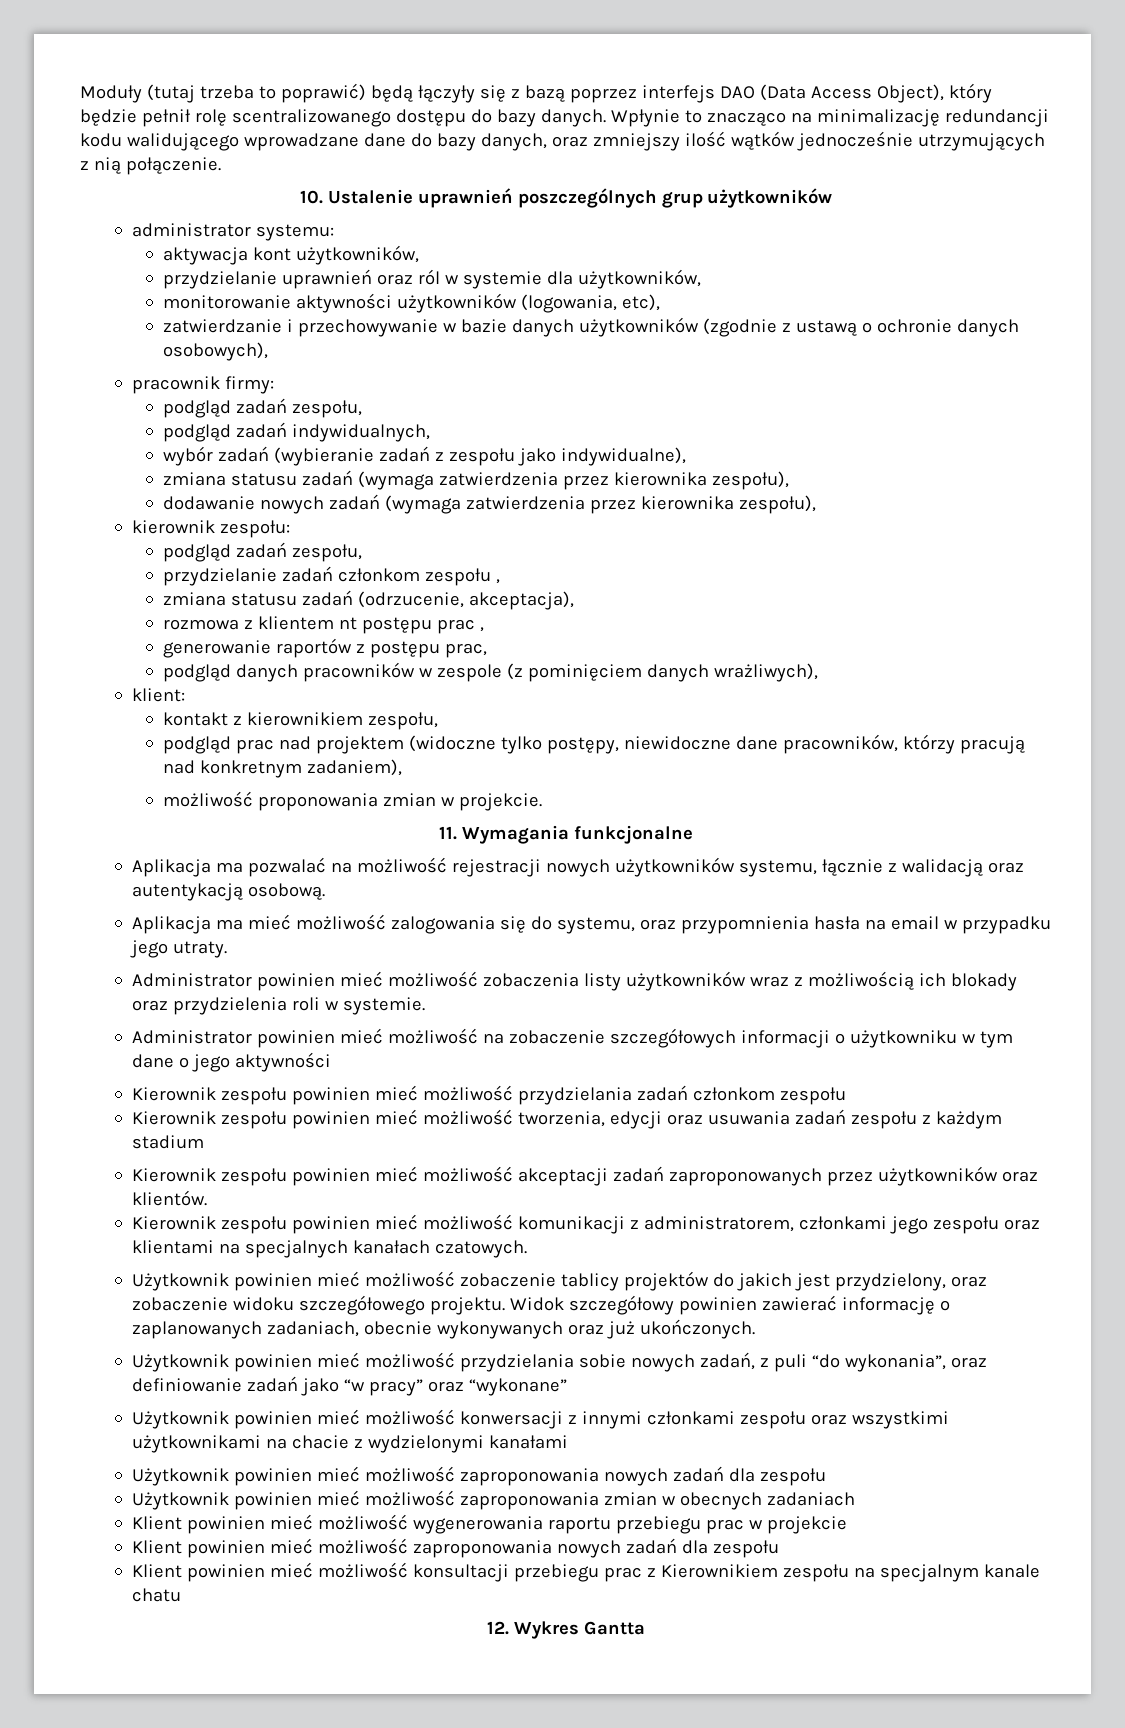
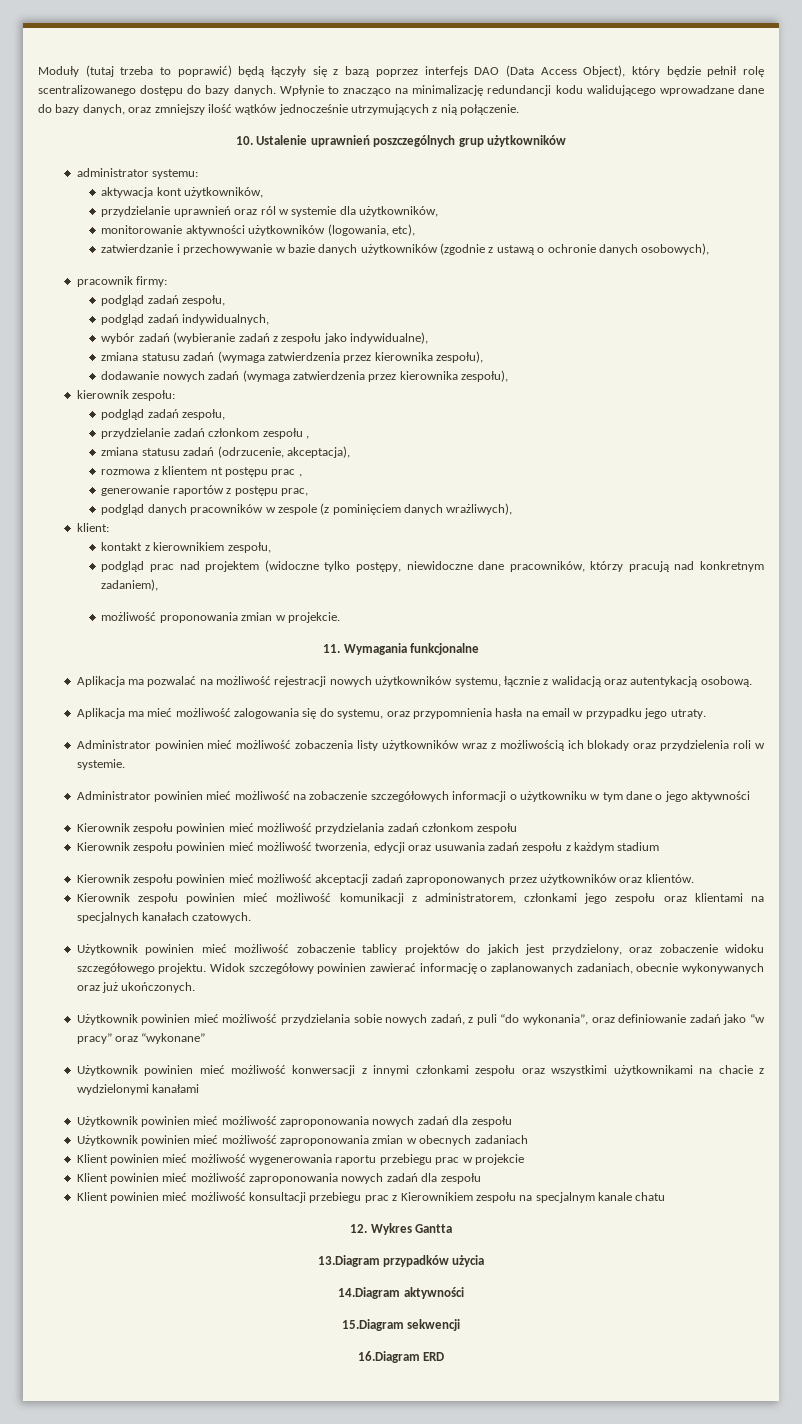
+ 13.Diagram przypadków użycia
+ 14.Diagram aktywności
+ 15.Diagram sekwencji
+ 16.Diagram ERD

